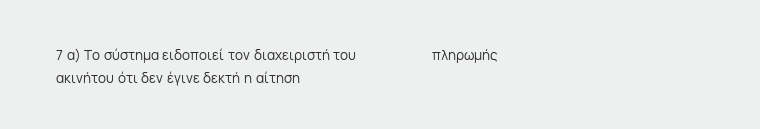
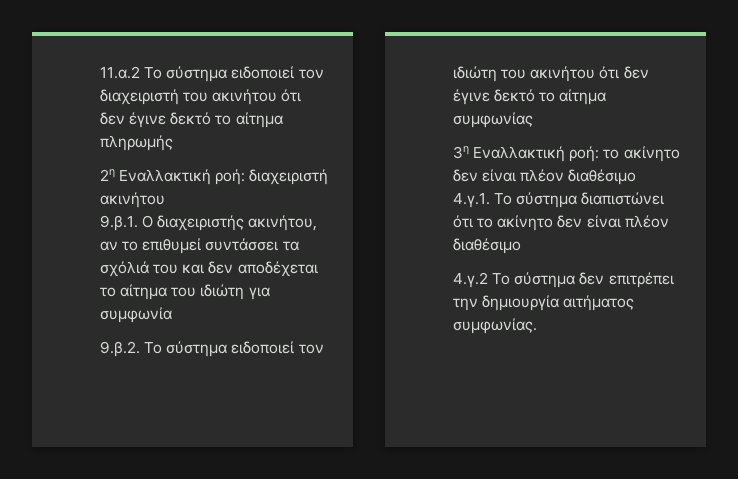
- 7 α) Το σύστημα ειδοποιεί τον διαχειριστή του ακινήτου ότι δεν έγινε δεκτή η αίτηση πληρωμής
+ 11.α.2 Το σύστημα ειδοποιεί τον διαχειριστή του ακινήτου ότι δεν έγινε δεκτό το αίτημα πληρωμής
+ 2η Εναλλακτική ροή: διαχειριστή ακινήτου
+ 9.β.1. Ο διαχειριστής ακινήτου, αν το επιθυμεί συντάσσει τα σχόλιά του και δεν αποδέχεται το αίτημα του ιδιώτη για συμφωνία
+ 9.β.2. Το σύστημα ειδοποιεί τον ιδιώτη του ακινήτου ότι δεν έγινε δεκτό το αίτημα συμφωνίας
+ 3η Εναλλακτική ροή: το ακίνητο δεν είναι πλέον διαθέσιμο
+ 4.γ.1. Το σύστημα διαπιστώνει ότι το ακίνητο δεν είναι πλέον διαθέσιμο
+ 4.γ.2 Το σύστημα δεν επιτρέπει την δημιουργία αιτήματος συμφωνίας.

